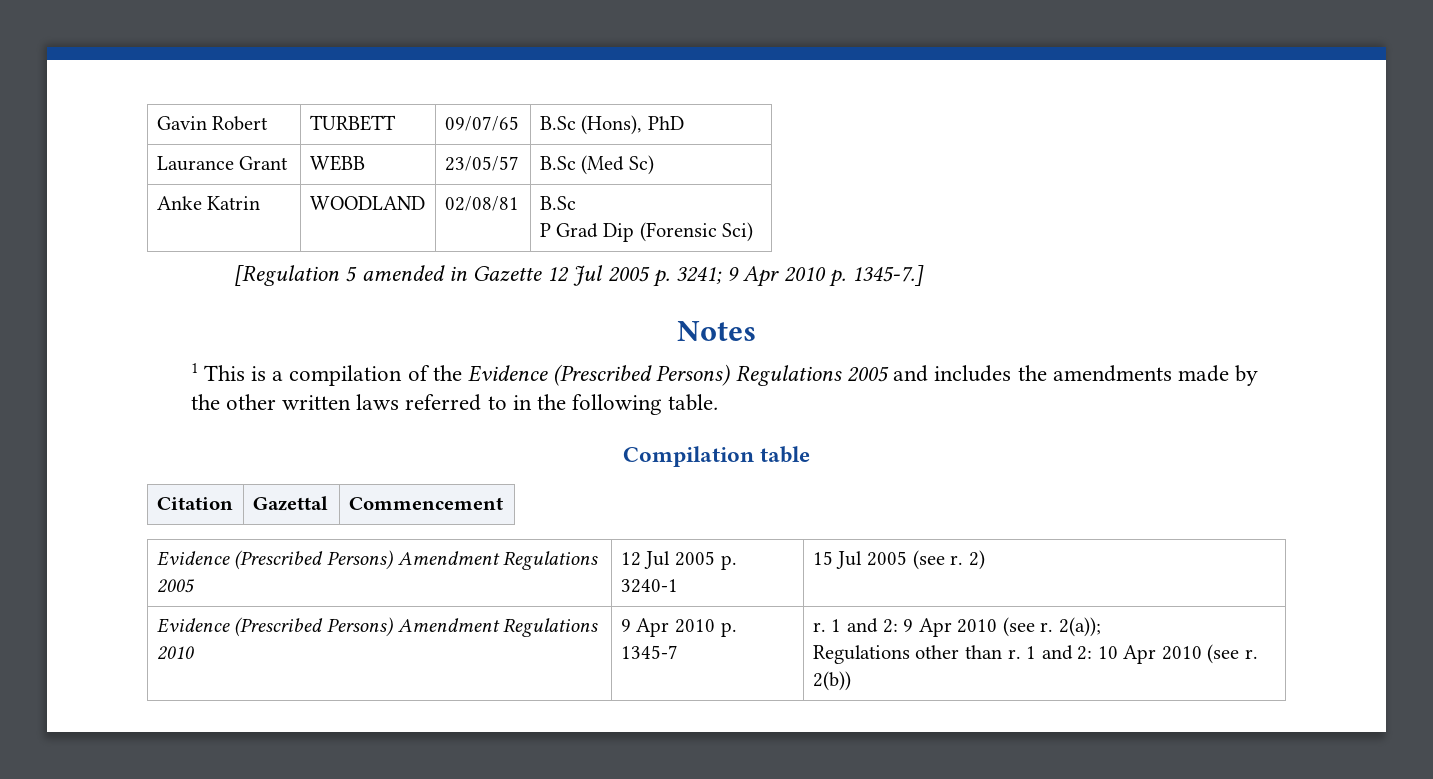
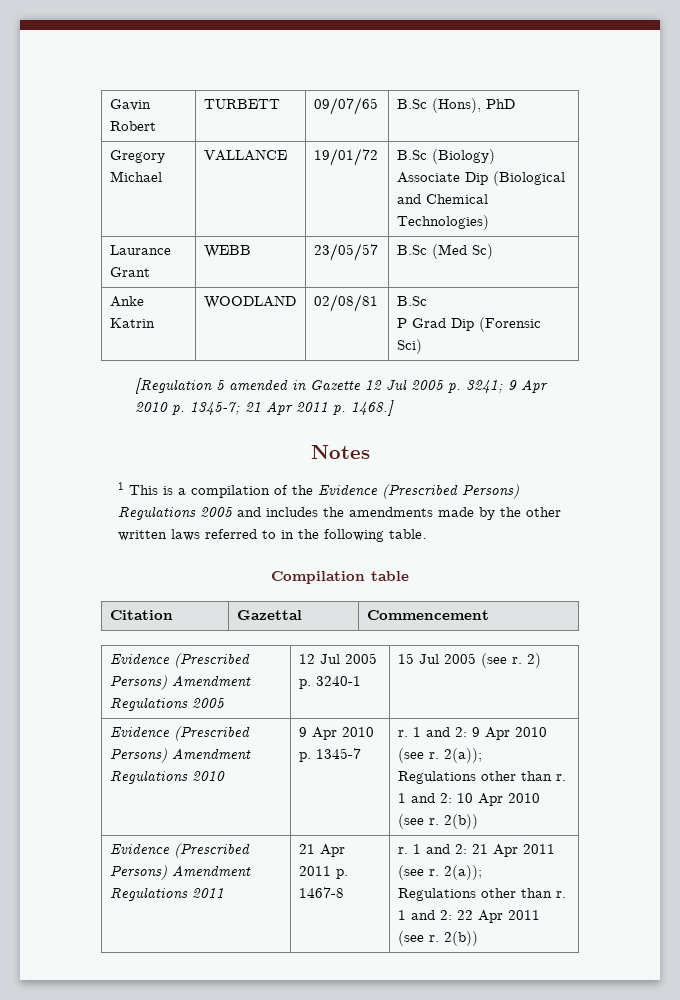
+ Gregory Michael | VALLANCE | 19/01/72 | B.Sc (Biology)
+ Associate Dip (Biological and Chemical Technologies)
- [Regulation 5 amended in Gazette 12 Jul 2005 p. 3241; 9 Apr 2010 p. 1345-7.]
+ [Regulation 5 amended in Gazette 12 Jul 2005 p. 3241; 9 Apr 2010 p. 1345-7; 21 Apr 2011 p. 1468.]
+ Evidence (Prescribed Persons) Amendment Regulations 2011 | 21 Apr 2011 p. 1467-8 | r. 1 and 2: 21 Apr 2011 (see r. 2(a));
+ Regulations other than r. 1 and 2: 22 Apr 2011 (see r. 2(b))

